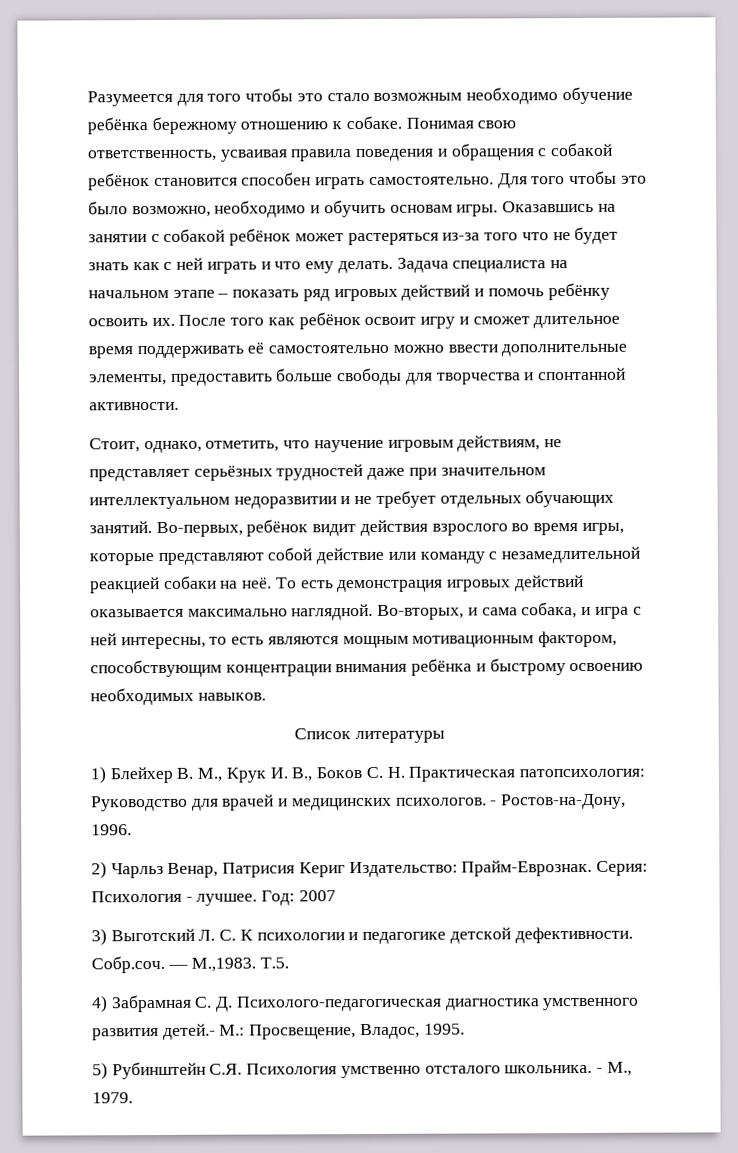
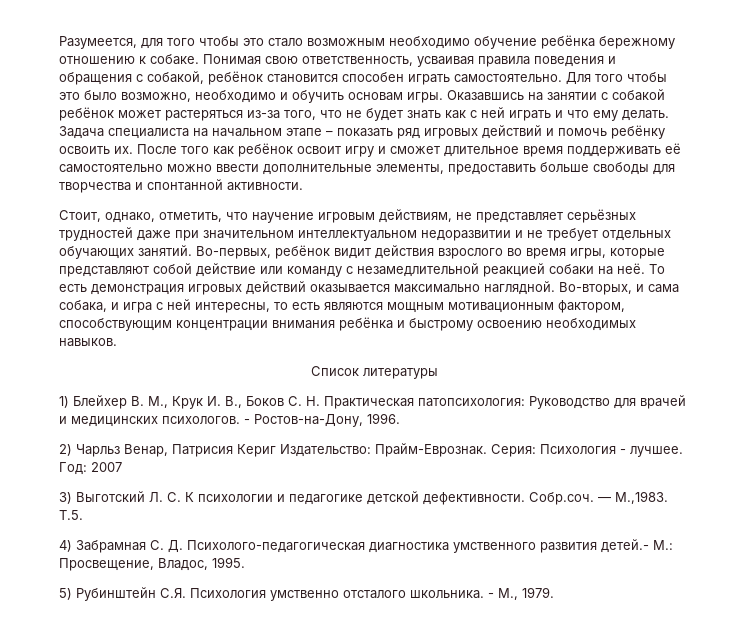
- Разумеется для того чтобы это стало возможным необходимо обучение ребёнка бережному отношению к собаке.
+ Разумеется, для того чтобы это стало возможным необходимо обучение ребёнка бережному отношению к собаке.
- Понимая свою ответственность, усваивая правила поведения и обращения с собакой ребёнок становится способен играть самостоятельно.
+ Понимая свою ответственность, усваивая правила поведения и обращения с собакой, ребёнок становится способен играть самостоятельно.
- Оказавшись на занятии с собакой ребёнок может растеряться из-за того что не будет знать как с ней играть и что ему делать.
+ Оказавшись на занятии с собакой ребёнок может растеряться из-за того, что не будет знать как с ней играть и что ему делать.

